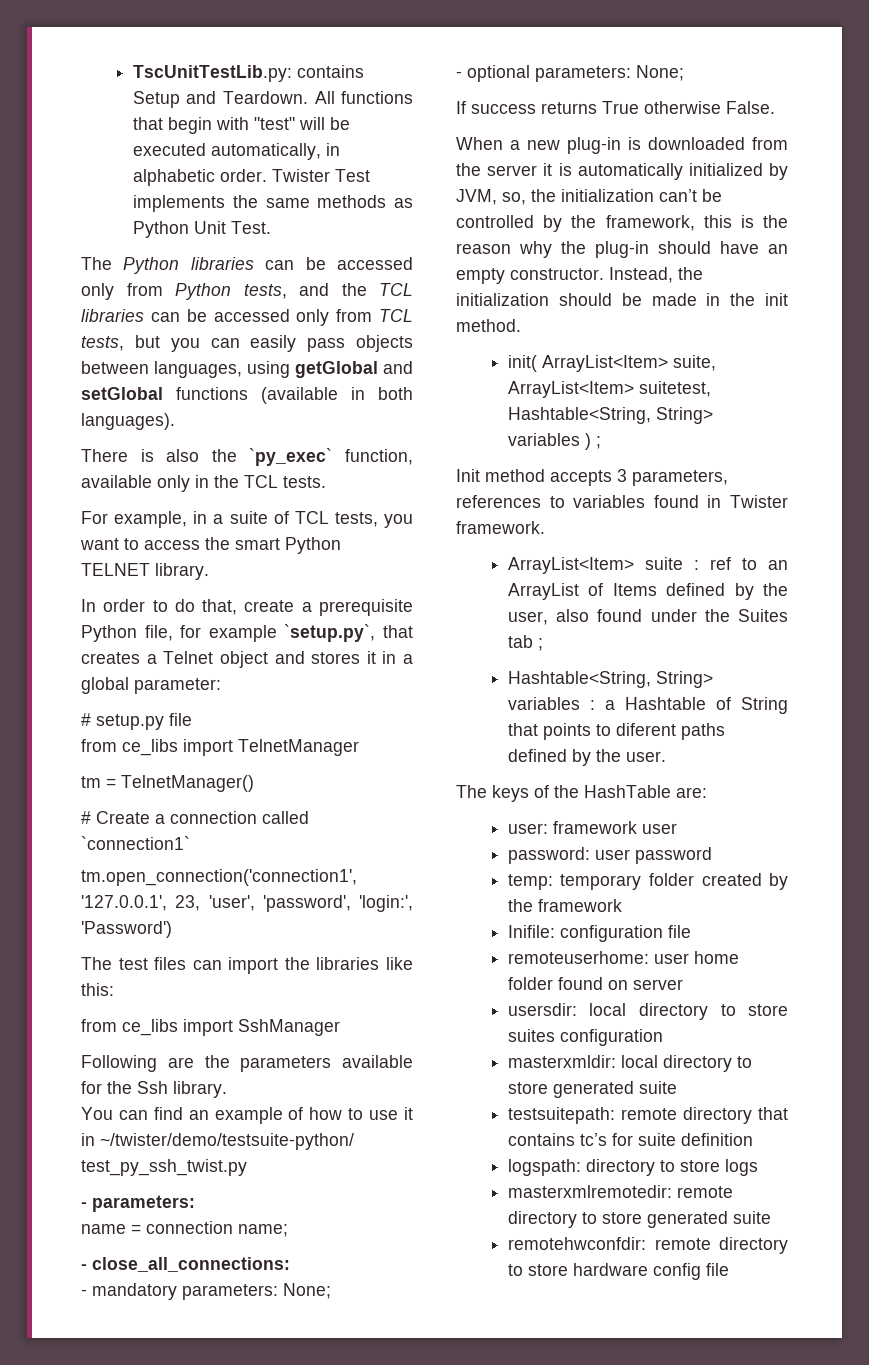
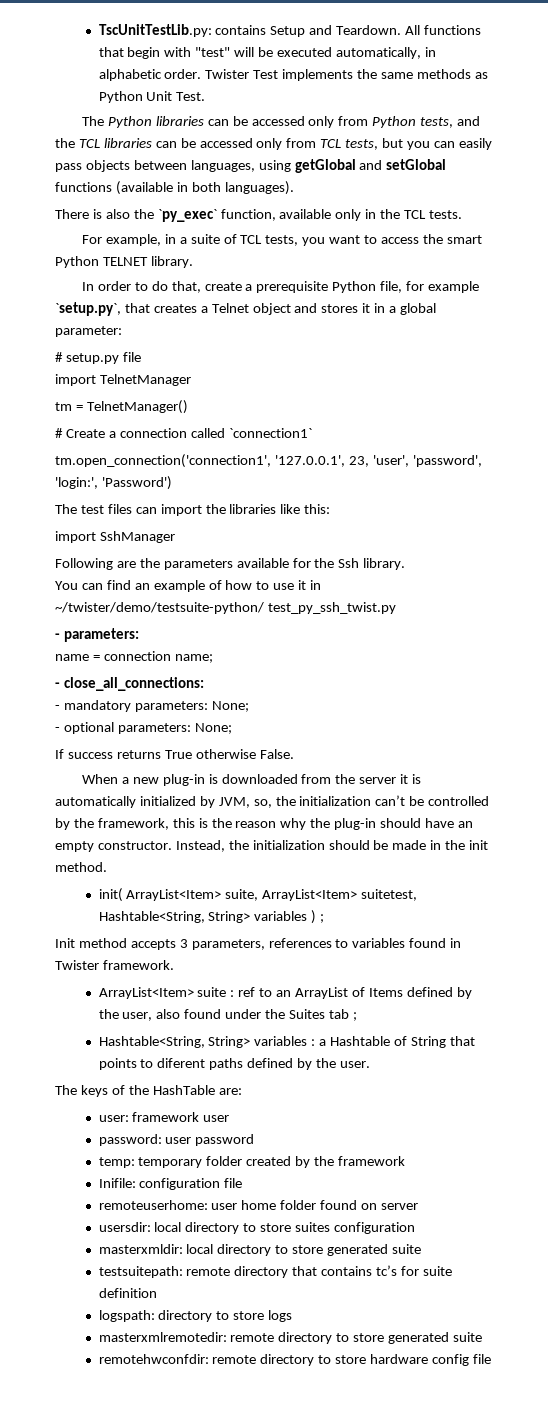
- from ce_libs import TelnetManager
+ import TelnetManager
- from ce_libs import SshManager
+ import SshManager

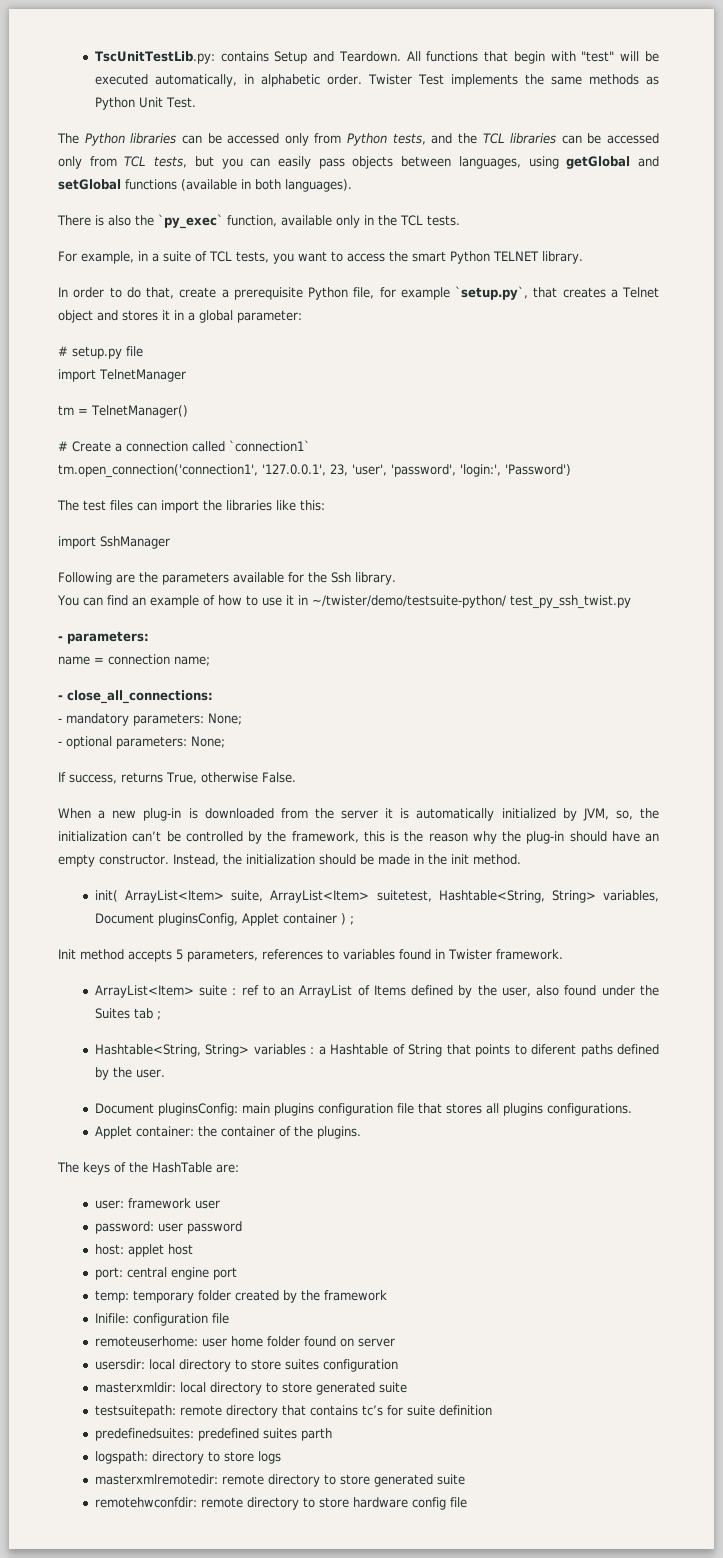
- If success returns True otherwise False.
+ If success, returns True, otherwise False.
- init( ArrayList<Item> suite, ArrayList<Item> suitetest, Hashtable<String, String> variables ) ;
+ init( ArrayList<Item> suite, ArrayList<Item> suitetest, Hashtable<String, String> variables, Document pluginsConfig, Applet container ) ;
- Init method accepts 3 parameters, references to variables found in Twister framework.
+ Init method accepts 5 parameters, references to variables found in Twister framework.
+ Document pluginsConfig: main plugins configuration file that stores all plugins configurations.
+ Applet container: the container of the plugins.
+ host: applet host
+ port: central engine port
+ predefinedsuites: predefined suites parth

